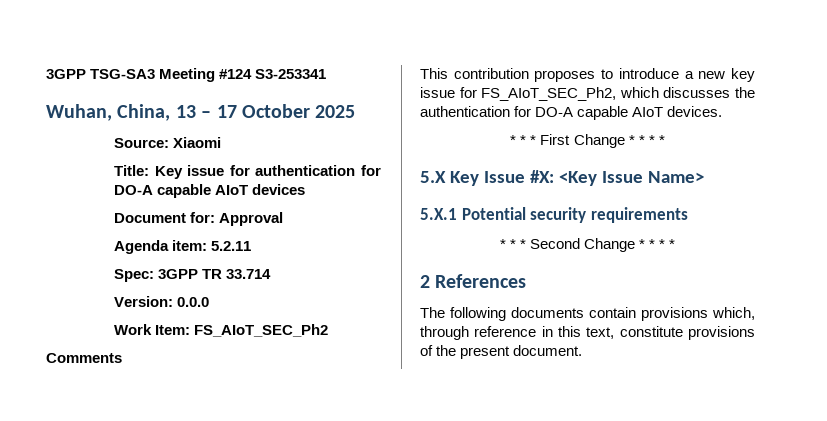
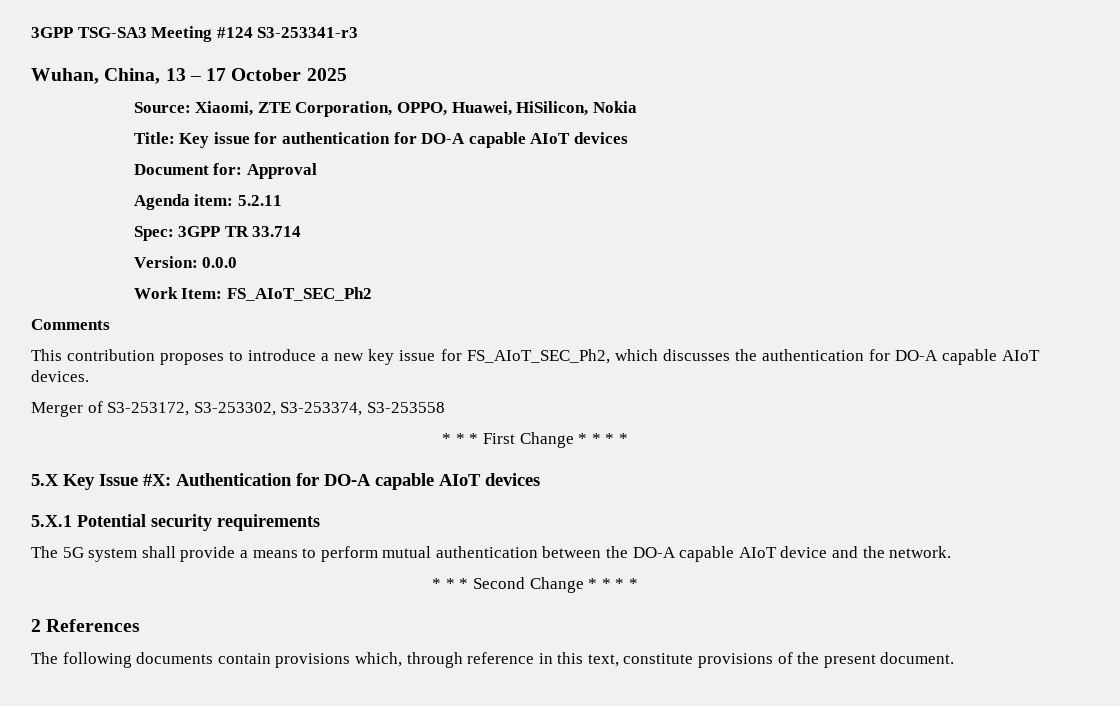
- 3GPP TSG-SA3 Meeting #124 S3-253341
+ 3GPP TSG-SA3 Meeting #124 S3-253341-r3
- Source: Xiaomi
+ Source: Xiaomi, ZTE Corporation, OPPO, Huawei, HiSilicon, Nokia
+ Merger of S3-253172, S3-253302, S3-253374, S3-253558
- 5.X Key Issue #X: <Key Issue Name>
+ 5.X Key Issue #X: Authentication for DO-A capable AIoT devices
  5.X.1 Potential security requirements
+ The 5G system shall provide a means to perform mutual authentication between the DO-A capable AIoT device and the network.

